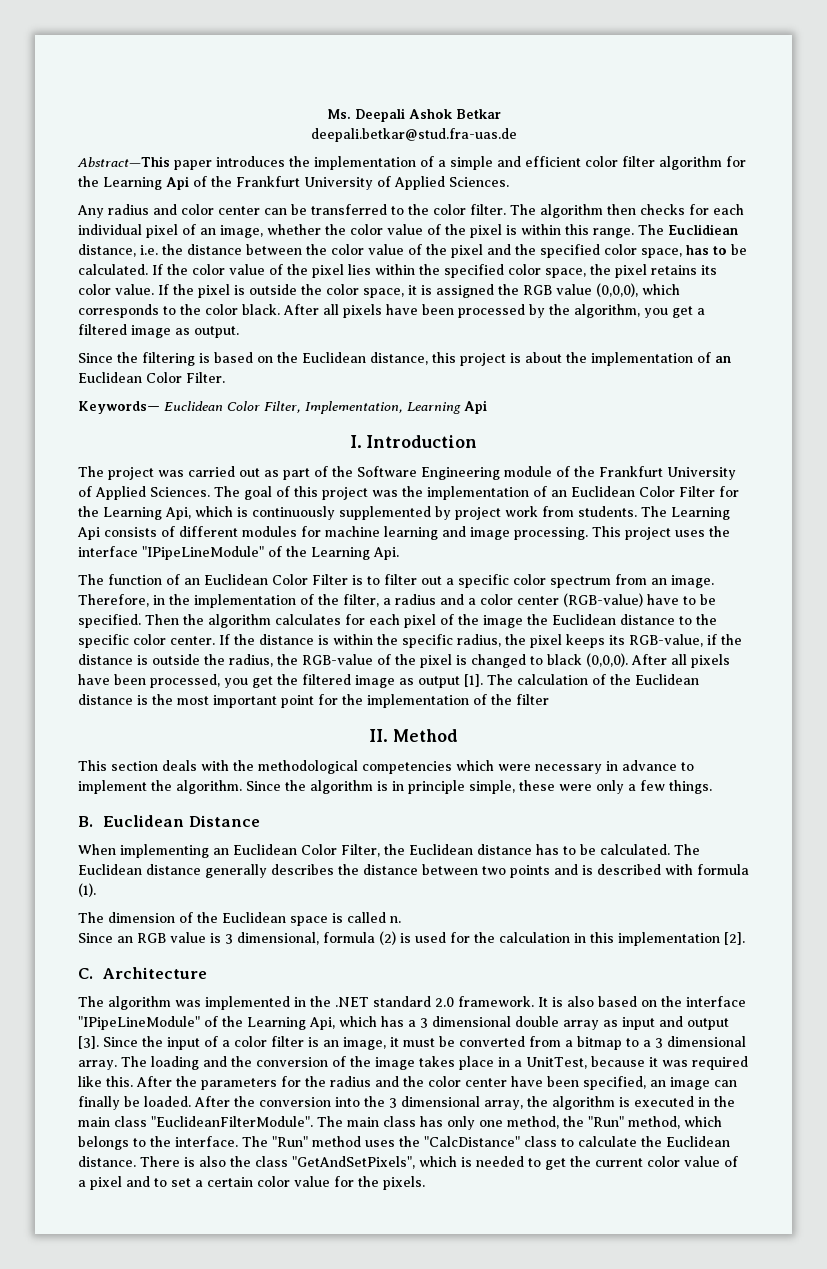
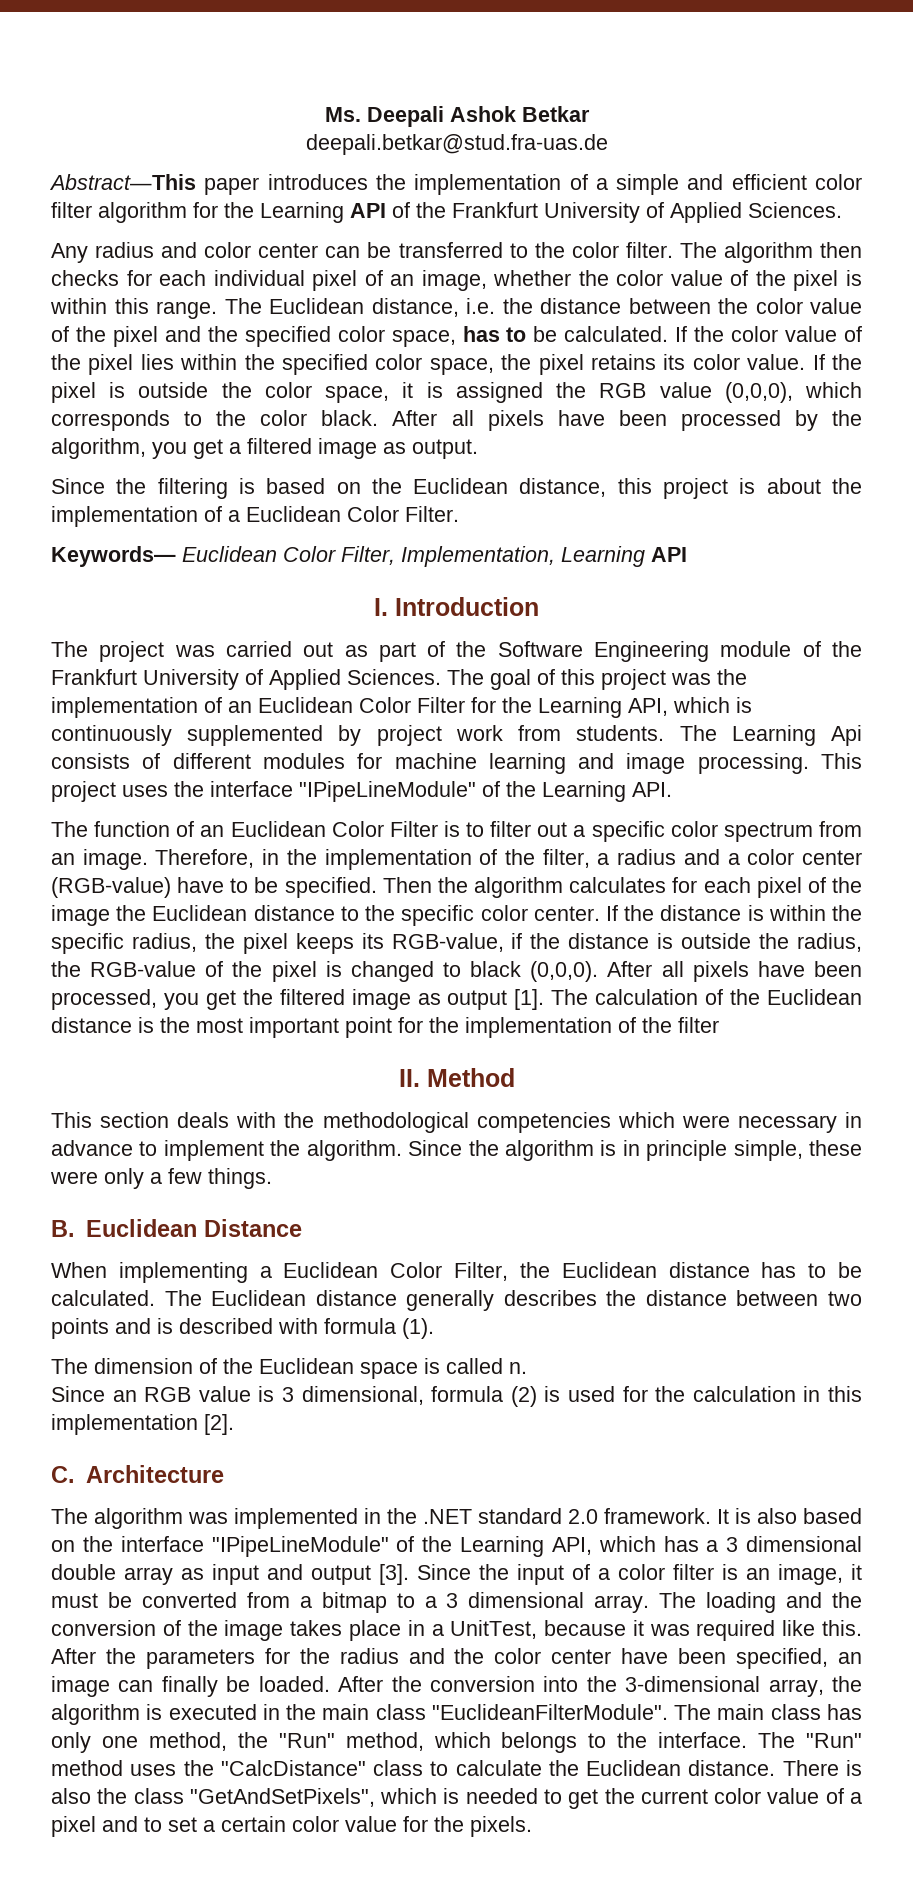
- Abstract—This paper introduces the implementation of a simple and efficient color filter algorithm for the Learning Api of the Frankfurt University of Applied Sciences.
+ Abstract—This paper introduces the implementation of a simple and efficient color filter algorithm for the Learning API of the Frankfurt University of Applied Sciences.
- The Euclidiean distance, i.e. the distance between the color value of the pixel and the specified color space, has to be calculated.
+ The Euclidean distance, i.e. the distance between the color value of the pixel and the specified color space, has to be calculated.
- Since the filtering is based on the Euclidean distance, this project is about the implementation of an Euclidean Color Filter.
+ Since the filtering is based on the Euclidean distance, this project is about the implementation of a Euclidean Color Filter.
- Keywords— Euclidean Color Filter, Implementation, Learning Api
+ Keywords— Euclidean Color Filter, Implementation, Learning API
- The goal of this project was the implementation of an Euclidean Color Filter for the Learning Api, which is continuously supplemented by project work from students.
+ The goal of this project was the implementation of an Euclidean Color Filter for the Learning API, which is continuously supplemented by project work from students.
- This project uses the interface "IPipeLineModule" of the Learning Api.
+ This project uses the interface "IPipeLineModule" of the Learning API.
- When implementing an Euclidean Color Filter, the Euclidean distance has to be calculated.
+ When implementing a Euclidean Color Filter, the Euclidean distance has to be calculated.
- It is also based on the interface "IPipeLineModule" of the Learning Api, which has a 3 dimensional double array as input and output [3].
+ It is also based on the interface "IPipeLineModule" of the Learning API, which has a 3 dimensional double array as input and output [3].
- After the conversion into the 3 dimensional array, the algorithm is executed in the main class "EuclideanFilterModule".
+ After the conversion into the 3-dimensional array, the algorithm is executed in the main class "EuclideanFilterModule".

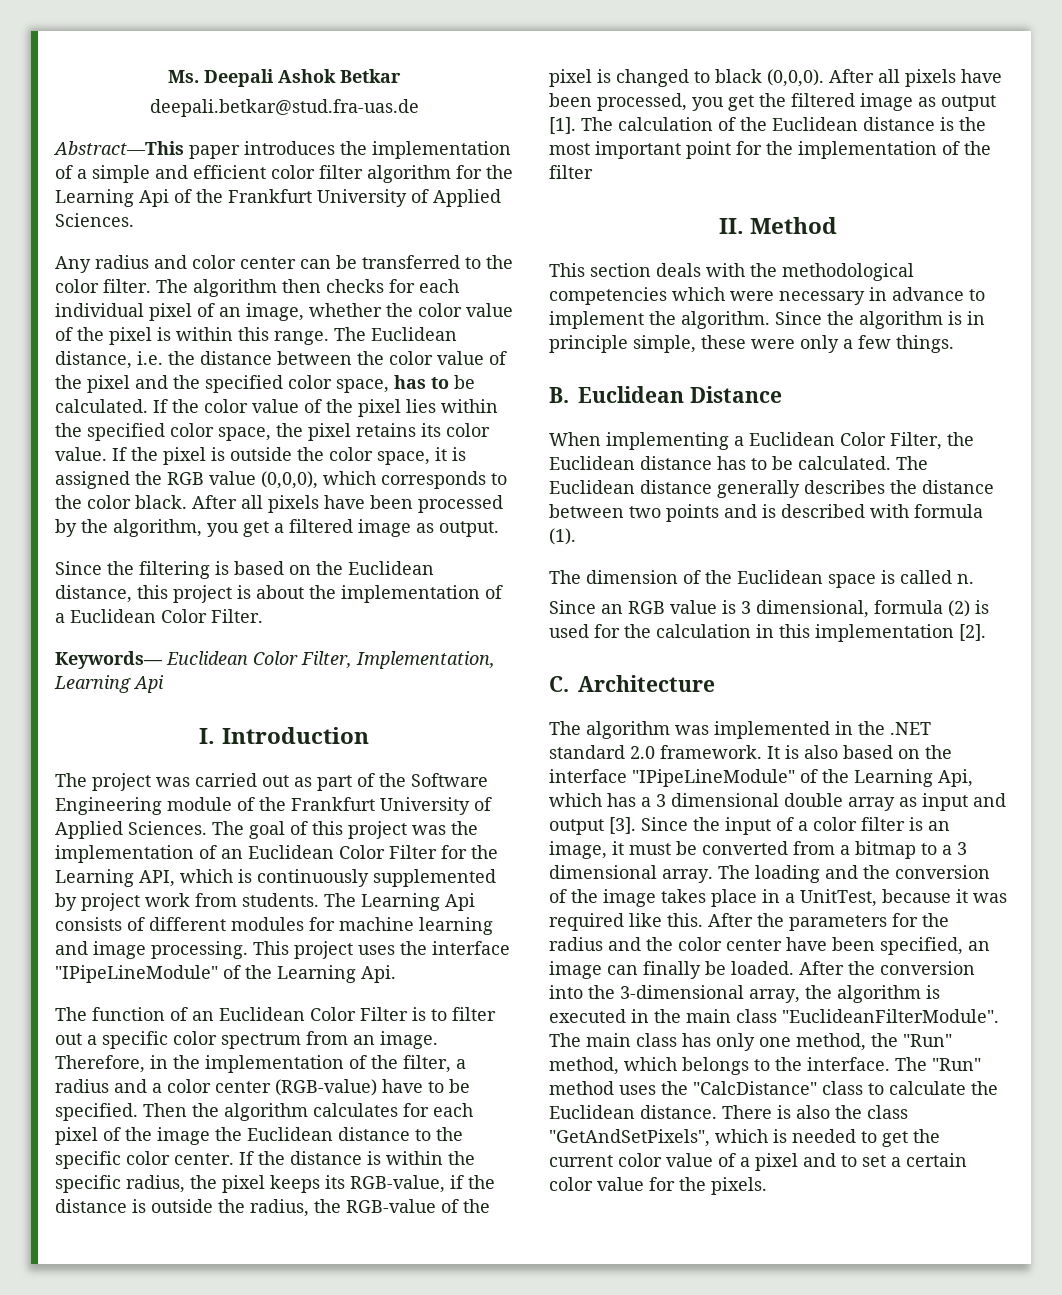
- Abstract—This paper introduces the implementation of a simple and efficient color filter algorithm for the Learning API of the Frankfurt University of Applied Sciences.
+ Abstract—This paper introduces the implementation of a simple and efficient color filter algorithm for the Learning Api of the Frankfurt University of Applied Sciences.
- Keywords— Euclidean Color Filter, Implementation, Learning API
+ Keywords— Euclidean Color Filter, Implementation, Learning Api
- This project uses the interface "IPipeLineModule" of the Learning API.
+ This project uses the interface "IPipeLineModule" of the Learning Api.
- It is also based on the interface "IPipeLineModule" of the Learning API, which has a 3 dimensional double array as input and output [3].
+ It is also based on the interface "IPipeLineModule" of the Learning Api, which has a 3 dimensional double array as input and output [3].

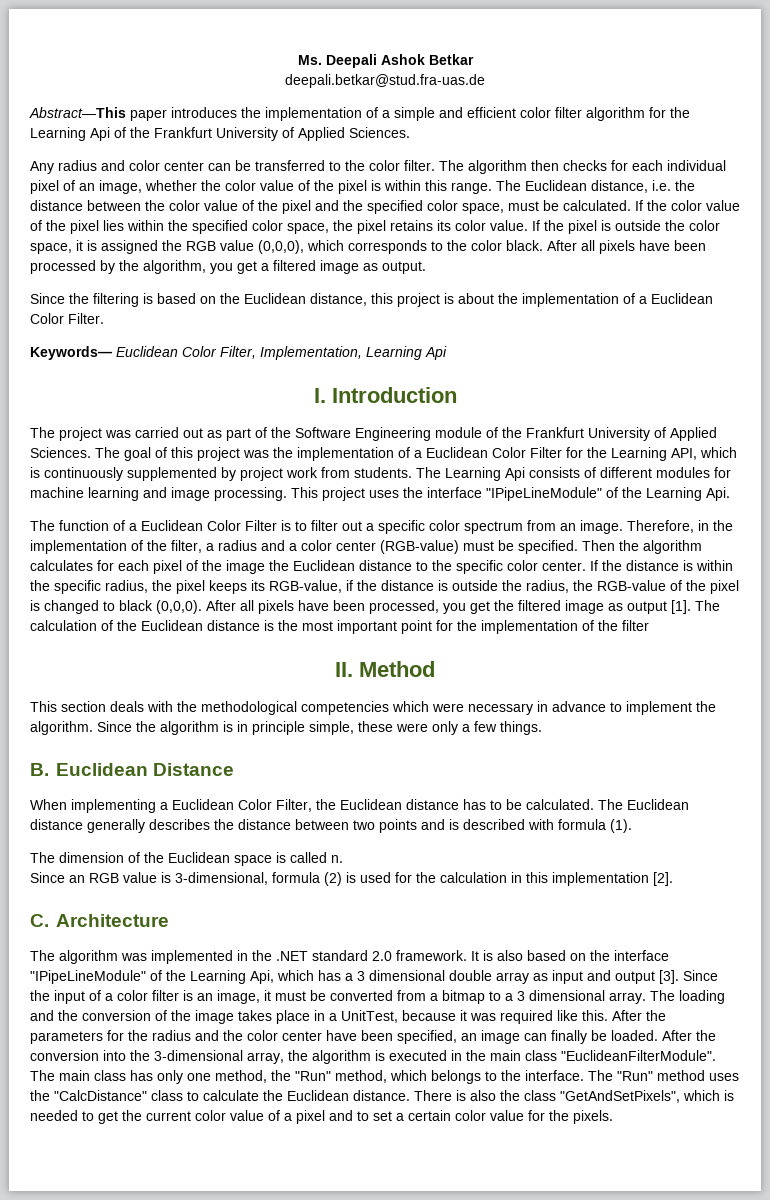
- The Euclidean distance, i.e. the distance between the color value of the pixel and the specified color space, has to be calculated.
+ The Euclidean distance, i.e. the distance between the color value of the pixel and the specified color space, must be calculated.
- The goal of this project was the implementation of an Euclidean Color Filter for the Learning API, which is continuously supplemented by project work from students.
+ The goal of this project was the implementation of a Euclidean Color Filter for the Learning API, which is continuously supplemented by project work from students.
- The function of an Euclidean Color Filter is to filter out a specific color spectrum from an image.
+ The function of a Euclidean Color Filter is to filter out a specific color spectrum from an image.
- Therefore, in the implementation of the filter, a radius and a color center (RGB-value) have to be specified.
+ Therefore, in the implementation of the filter, a radius and a color center (RGB-value) must be specified.
- Since an RGB value is 3 dimensional, formula (2) is used for the calculation in this implementation [2].
+ Since an RGB value is 3-dimensional, formula (2) is used for the calculation in this implementation [2].

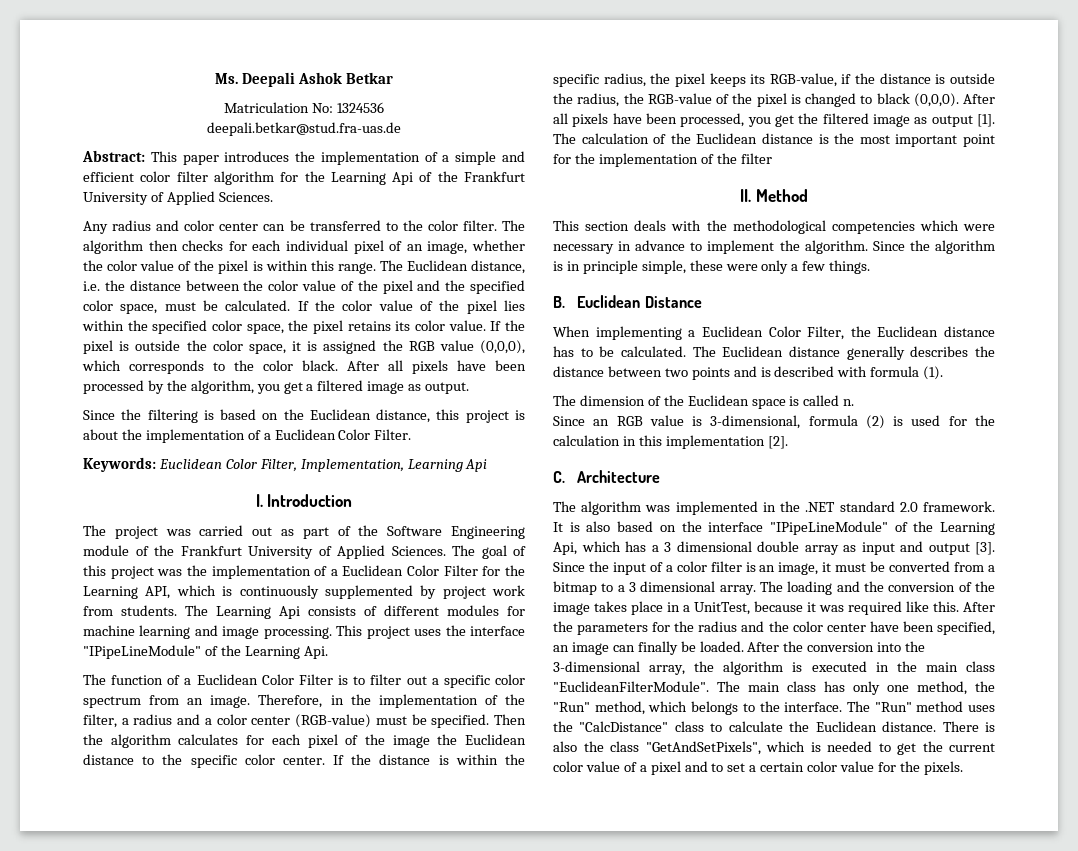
+ Matriculation No: 1324536
- Abstract—This paper introduces the implementation of a simple and efficient color filter algorithm for the Learning Api of the Frankfurt University of Applied Sciences.
+ Abstract: This paper introduces the implementation of a simple and efficient color filter algorithm for the Learning Api of the Frankfurt University of Applied Sciences.
- Keywords— Euclidean Color Filter, Implementation, Learning Api
+ Keywords: Euclidean Color Filter, Implementation, Learning Api

